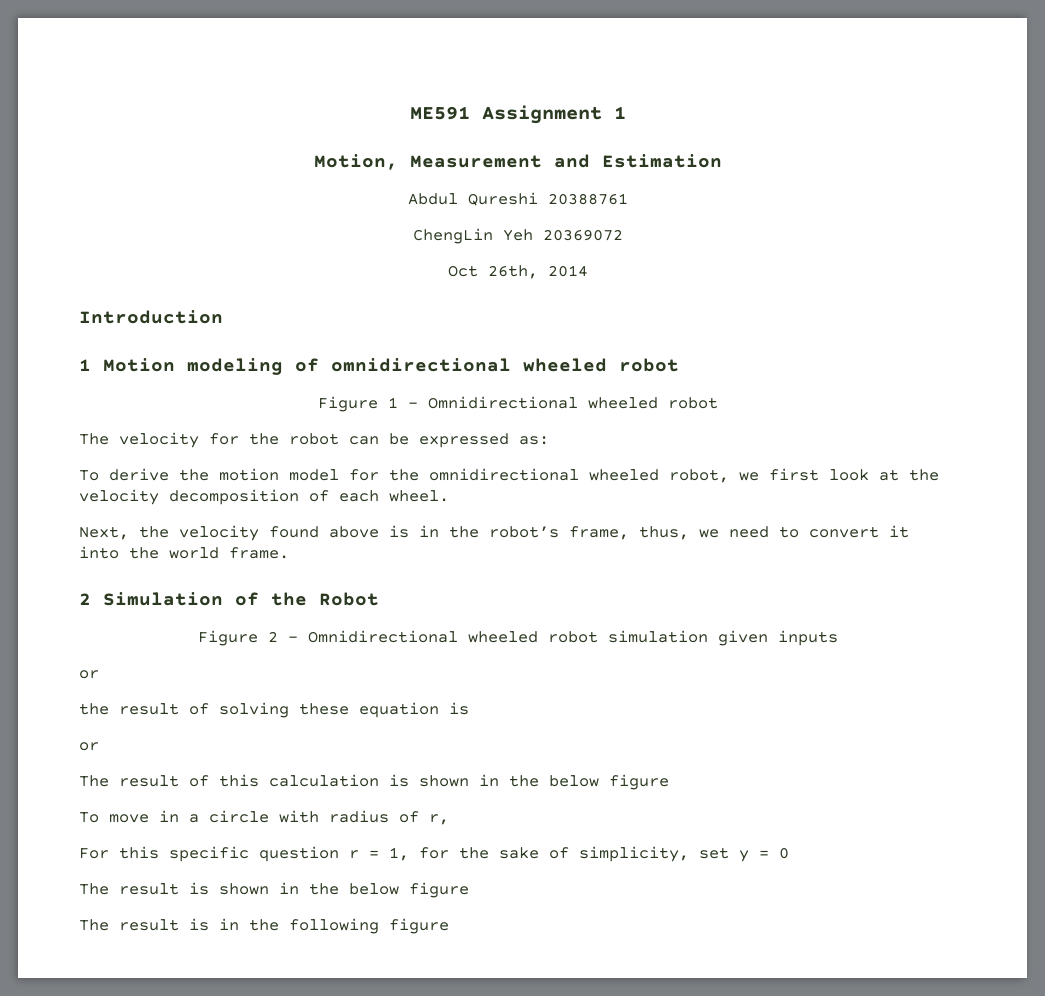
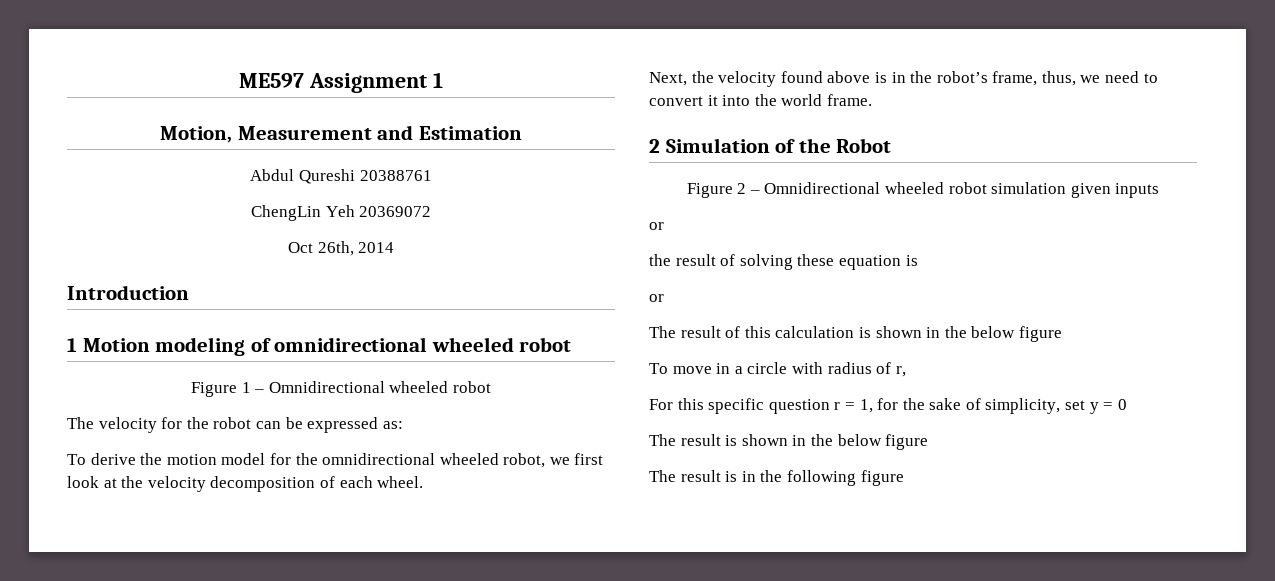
- ME591 Assignment 1
+ ME597 Assignment 1

